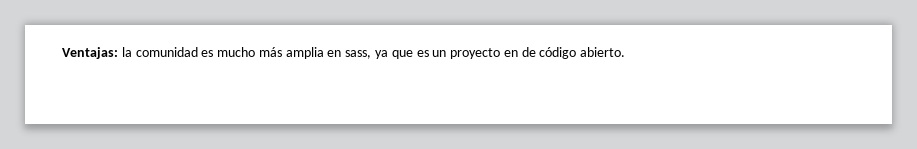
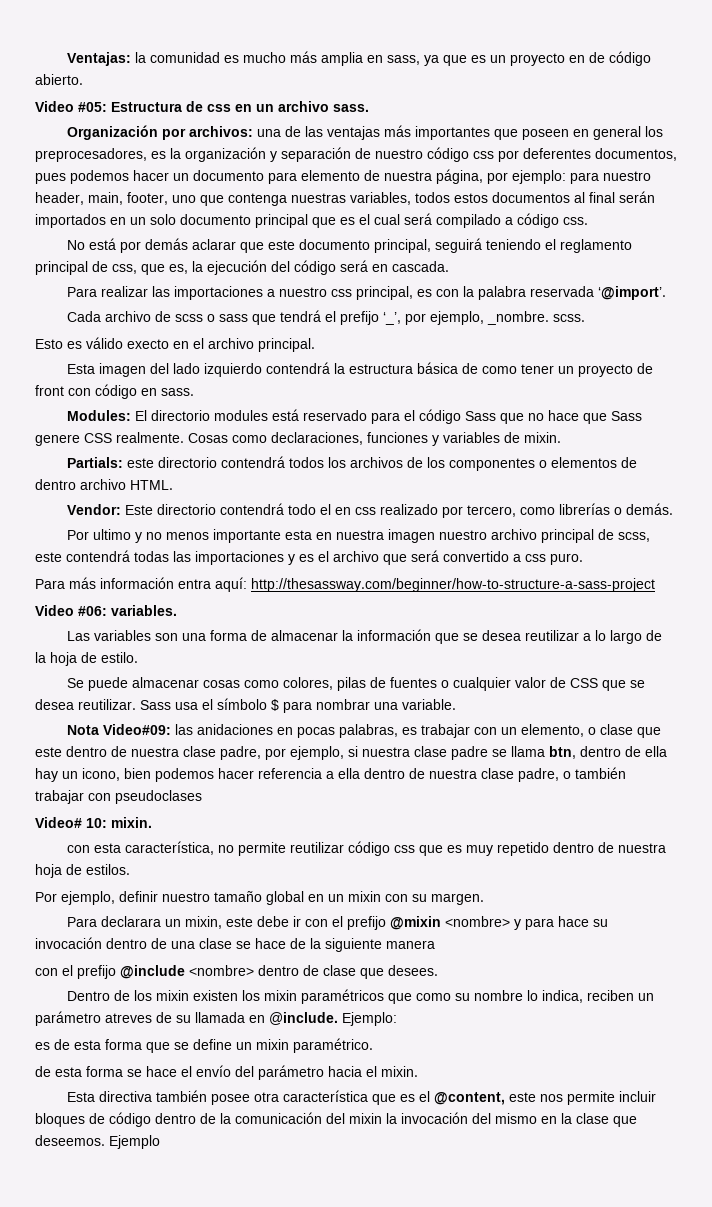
+ Video #05: Estructura de css en un archivo sass.
+ Organización por archivos: una de las ventajas más importantes que poseen en general los preprocesadores, es la organización y separación de nuestro código css por deferentes documentos, pues podemos hacer un documento para elemento de nuestra página, por ejemplo: para nuestro header, main, footer, uno que contenga nuestras variables, todos estos documentos al final serán importados en un solo documento principal que es el cual será compilado a código css.
+ No está por demás aclarar que este documento principal, seguirá teniendo el reglamento principal de css, que es, la ejecución del código será en cascada.
+ Para realizar las importaciones a nuestro css principal, es con la palabra reservada ‘@import’.
+ Cada archivo de scss o sass que tendrá el prefijo ‘_’, por ejemplo, _nombre. scss.
+ Esto es válido execto en el archivo principal.
+ Esta imagen del lado izquierdo contendrá la estructura básica de como tener un proyecto de front con código en sass.
+ Modules: El directorio modules está reservado para el código Sass que no hace que Sass genere CSS realmente. Cosas como declaraciones, funciones y variables de mixin.
+ Partials: este directorio contendrá todos los archivos de los componentes o elementos de dentro archivo HTML.
+ Vendor: Este directorio contendrá todo el en css realizado por tercero, como librerías o demás.
+ Por ultimo y no menos importante esta en nuestra imagen nuestro archivo principal de scss, este contendrá todas las importaciones y es el archivo que será convertido a css puro.
+ Para más información entra aquí: http://thesassway.com/beginner/how-to-structure-a-sass-project
+ Video #06: variables.
+ Las variables son una forma de almacenar la información que se desea reutilizar a lo largo de la hoja de estilo.
+ Se puede almacenar cosas como colores, pilas de fuentes o cualquier valor de CSS que se desea reutilizar. Sass usa el símbolo $ para nombrar una variable.
+ Nota Video#09: las anidaciones en pocas palabras, es trabajar con un elemento, o clase que este dentro de nuestra clase padre, por ejemplo, si nuestra clase padre se llama btn, dentro de ella hay un icono, bien podemos hacer referencia a ella dentro de nuestra clase padre, o también trabajar con pseudoclases
+ Video# 10: mixin.
+ con esta característica, no permite reutilizar código css que es muy repetido dentro de nuestra hoja de estilos.
+ Por ejemplo, definir nuestro tamaño global en un mixin con su margen.
+ Para declarara un mixin, este debe ir con el prefijo @mixin <nombre> y para hace su invocación dentro de una clase se hace de la siguiente manera
+ con el prefijo @include <nombre> dentro de clase que desees.
+ Dentro de los mixin existen los mixin paramétricos que como su nombre lo indica, reciben un parámetro atreves de su llamada en @include. Ejemplo:
+ es de esta forma que se define un mixin paramétrico.
+ de esta forma se hace el envío del parámetro hacia el mixin.
+ Esta directiva también posee otra característica que es el @content, este nos permite incluir bloques de código dentro de la comunicación del mixin la invocación del mismo en la clase que deseemos. Ejemplo

